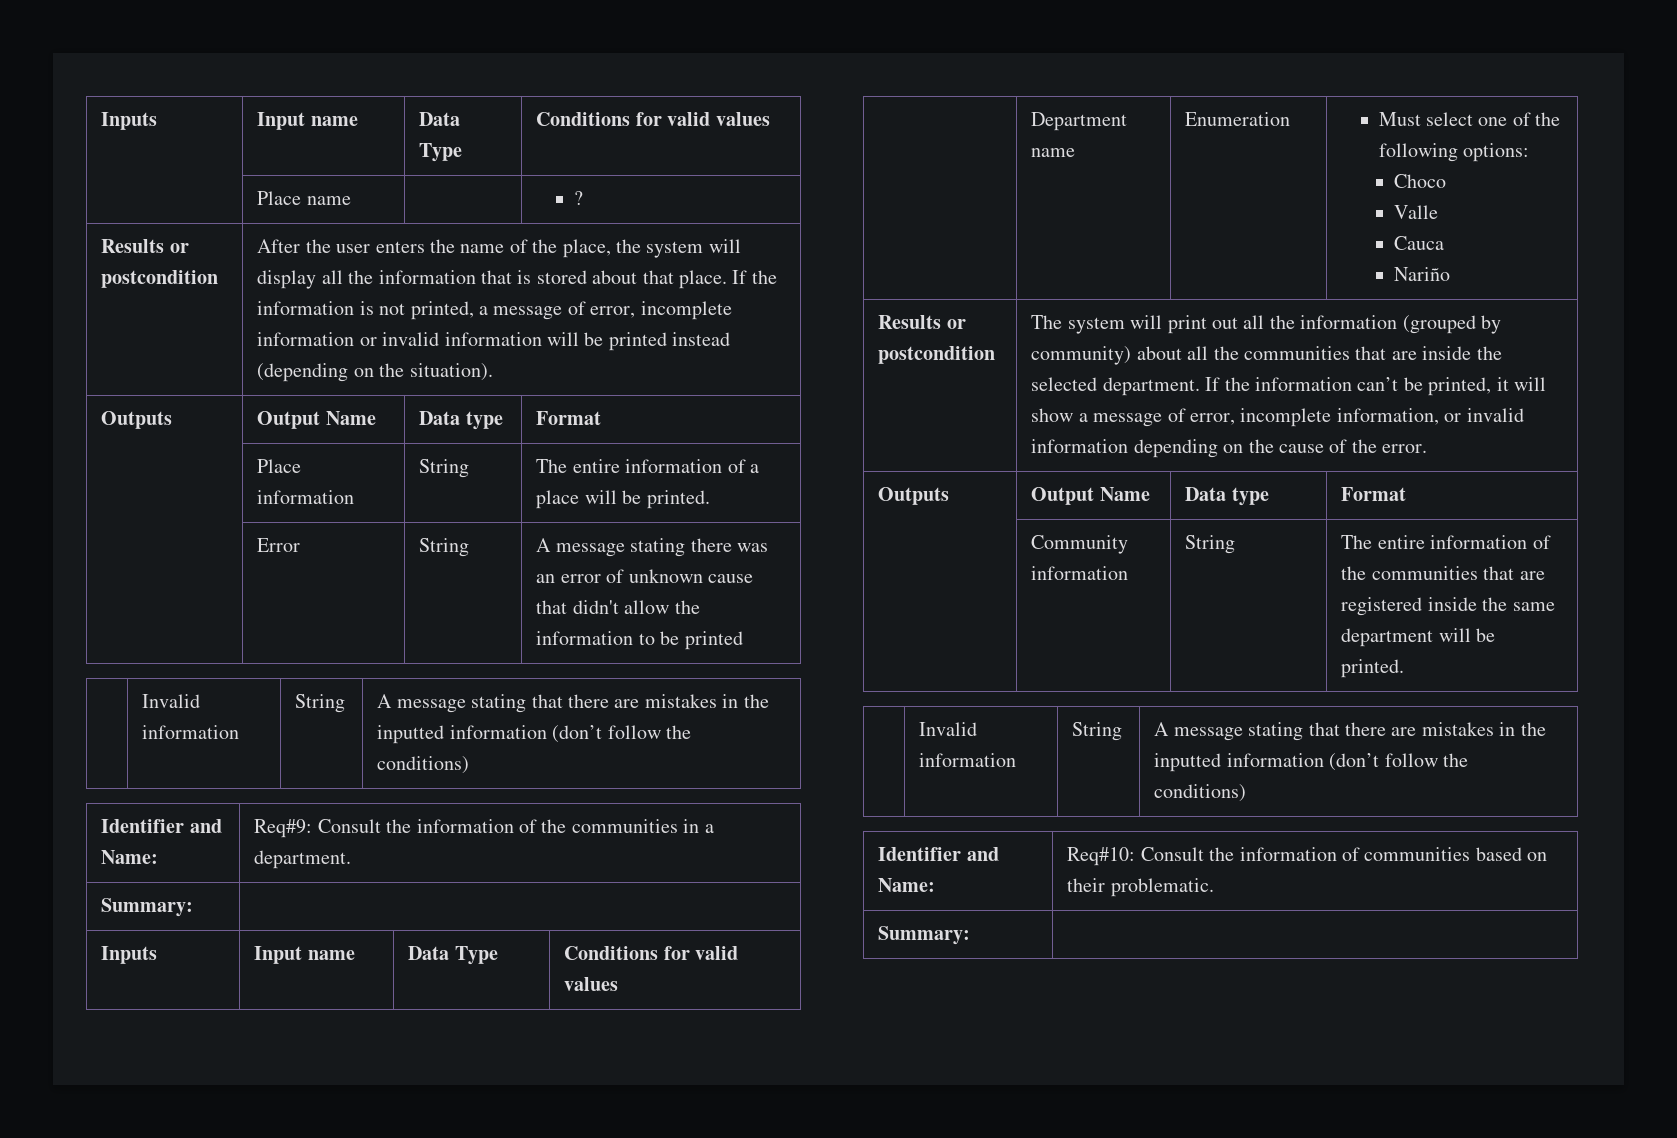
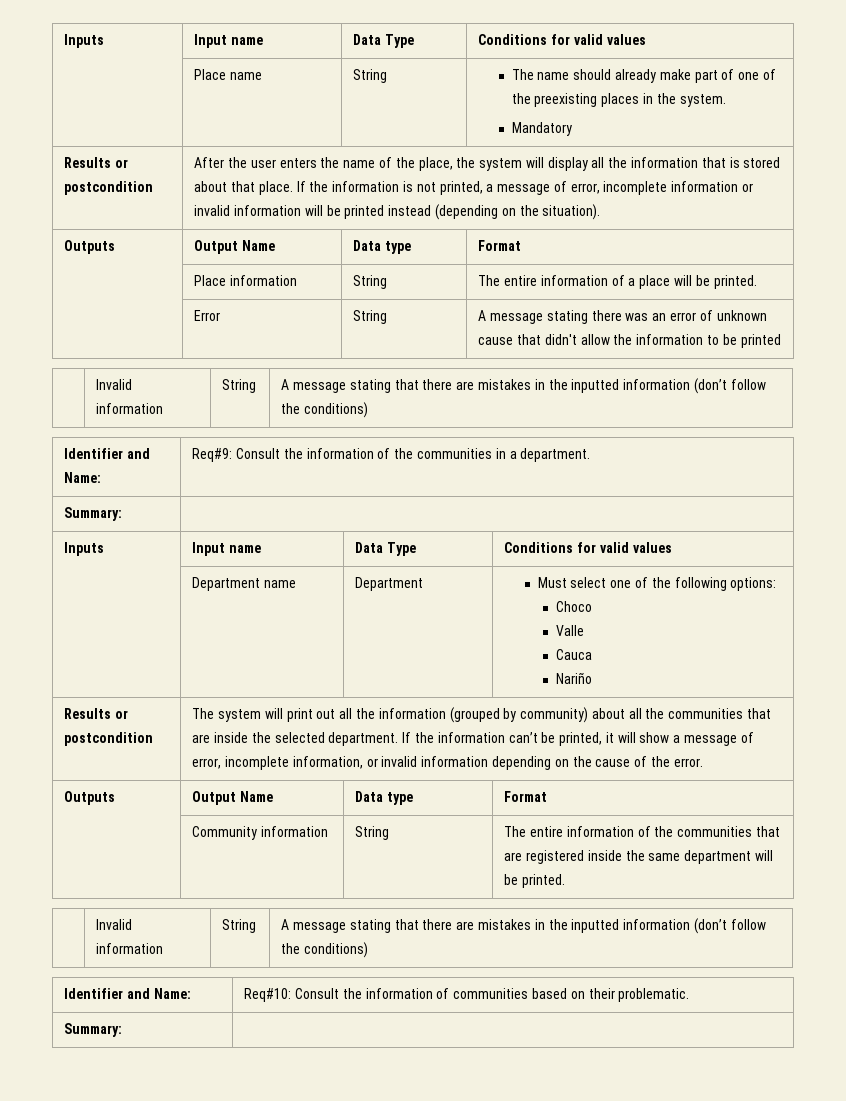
- | Place name | | ?
+ | Place name | String | The name should already make part of one of the preexisting places in the system.
+ Mandatory
- | Department name | Enumeration | Must select one of the following options:
+ | Department name | Department | Must select one of the following options:

